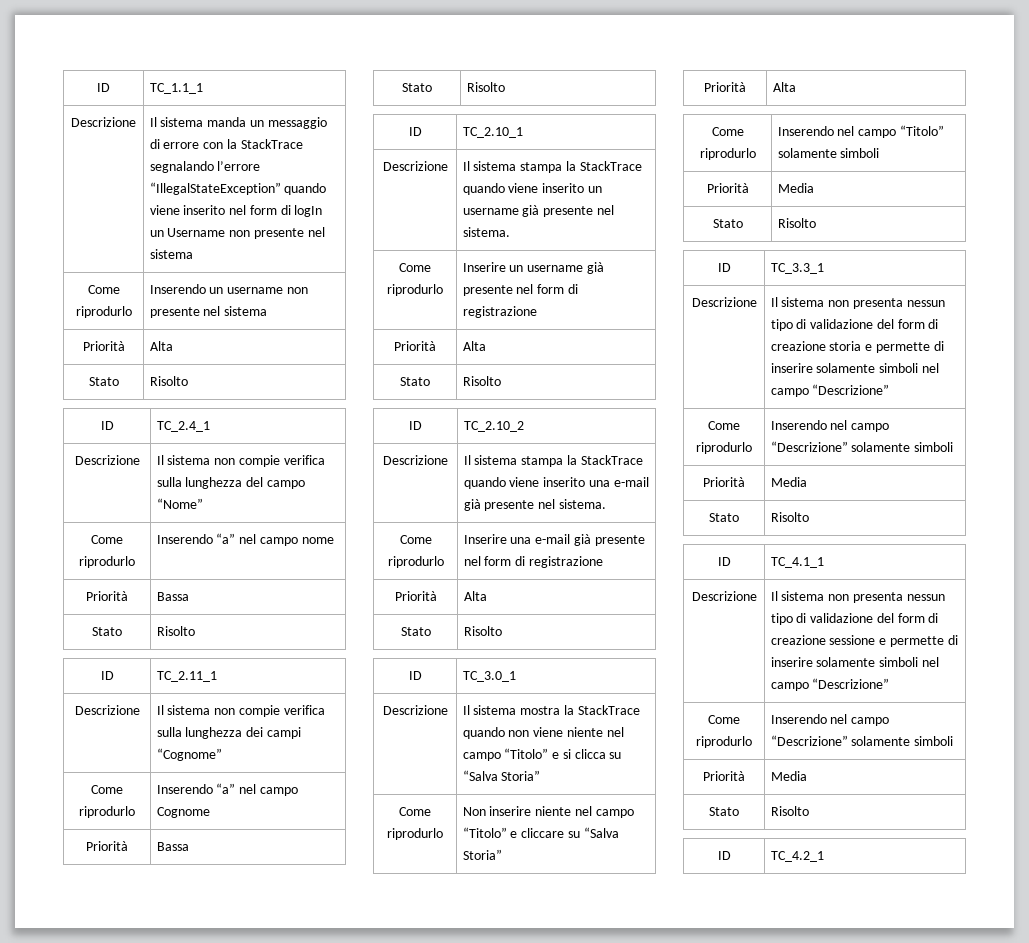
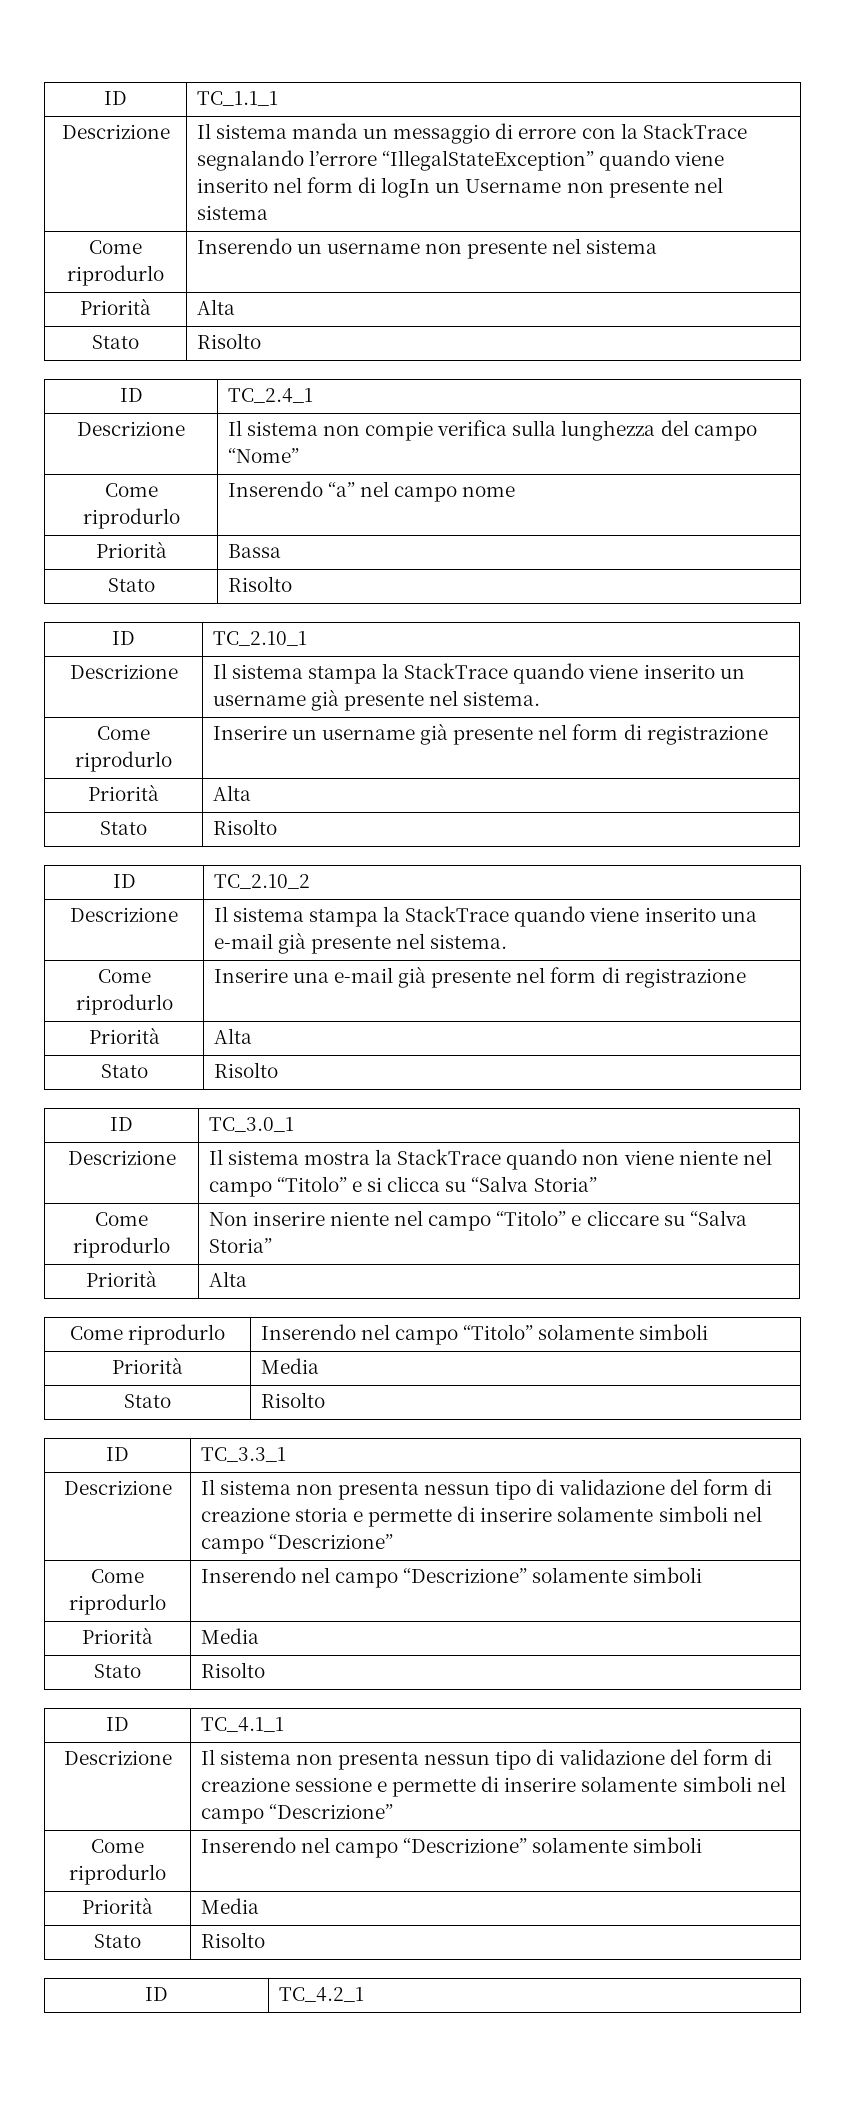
- ID | TC_2.11_1
- Descrizione | Il sistema non compie verifica sulla lunghezza dei campi “Cognome”
- Come riprodurlo | Inserendo “a” nel campo Cognome
- Priorità | Bassa
- Stato | Risolto

